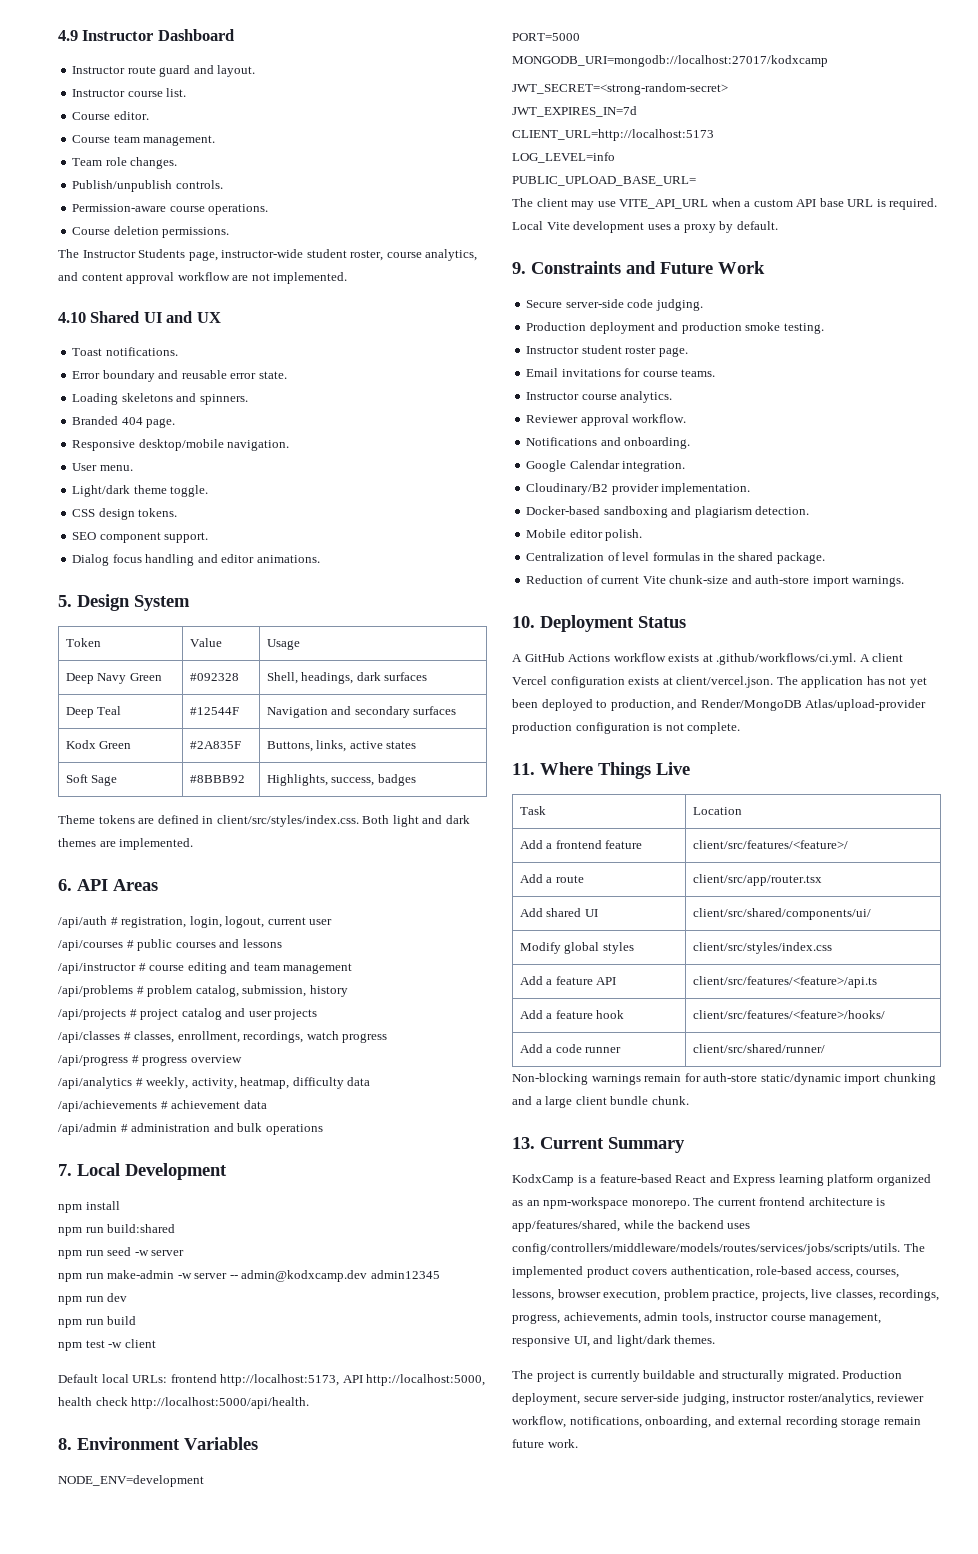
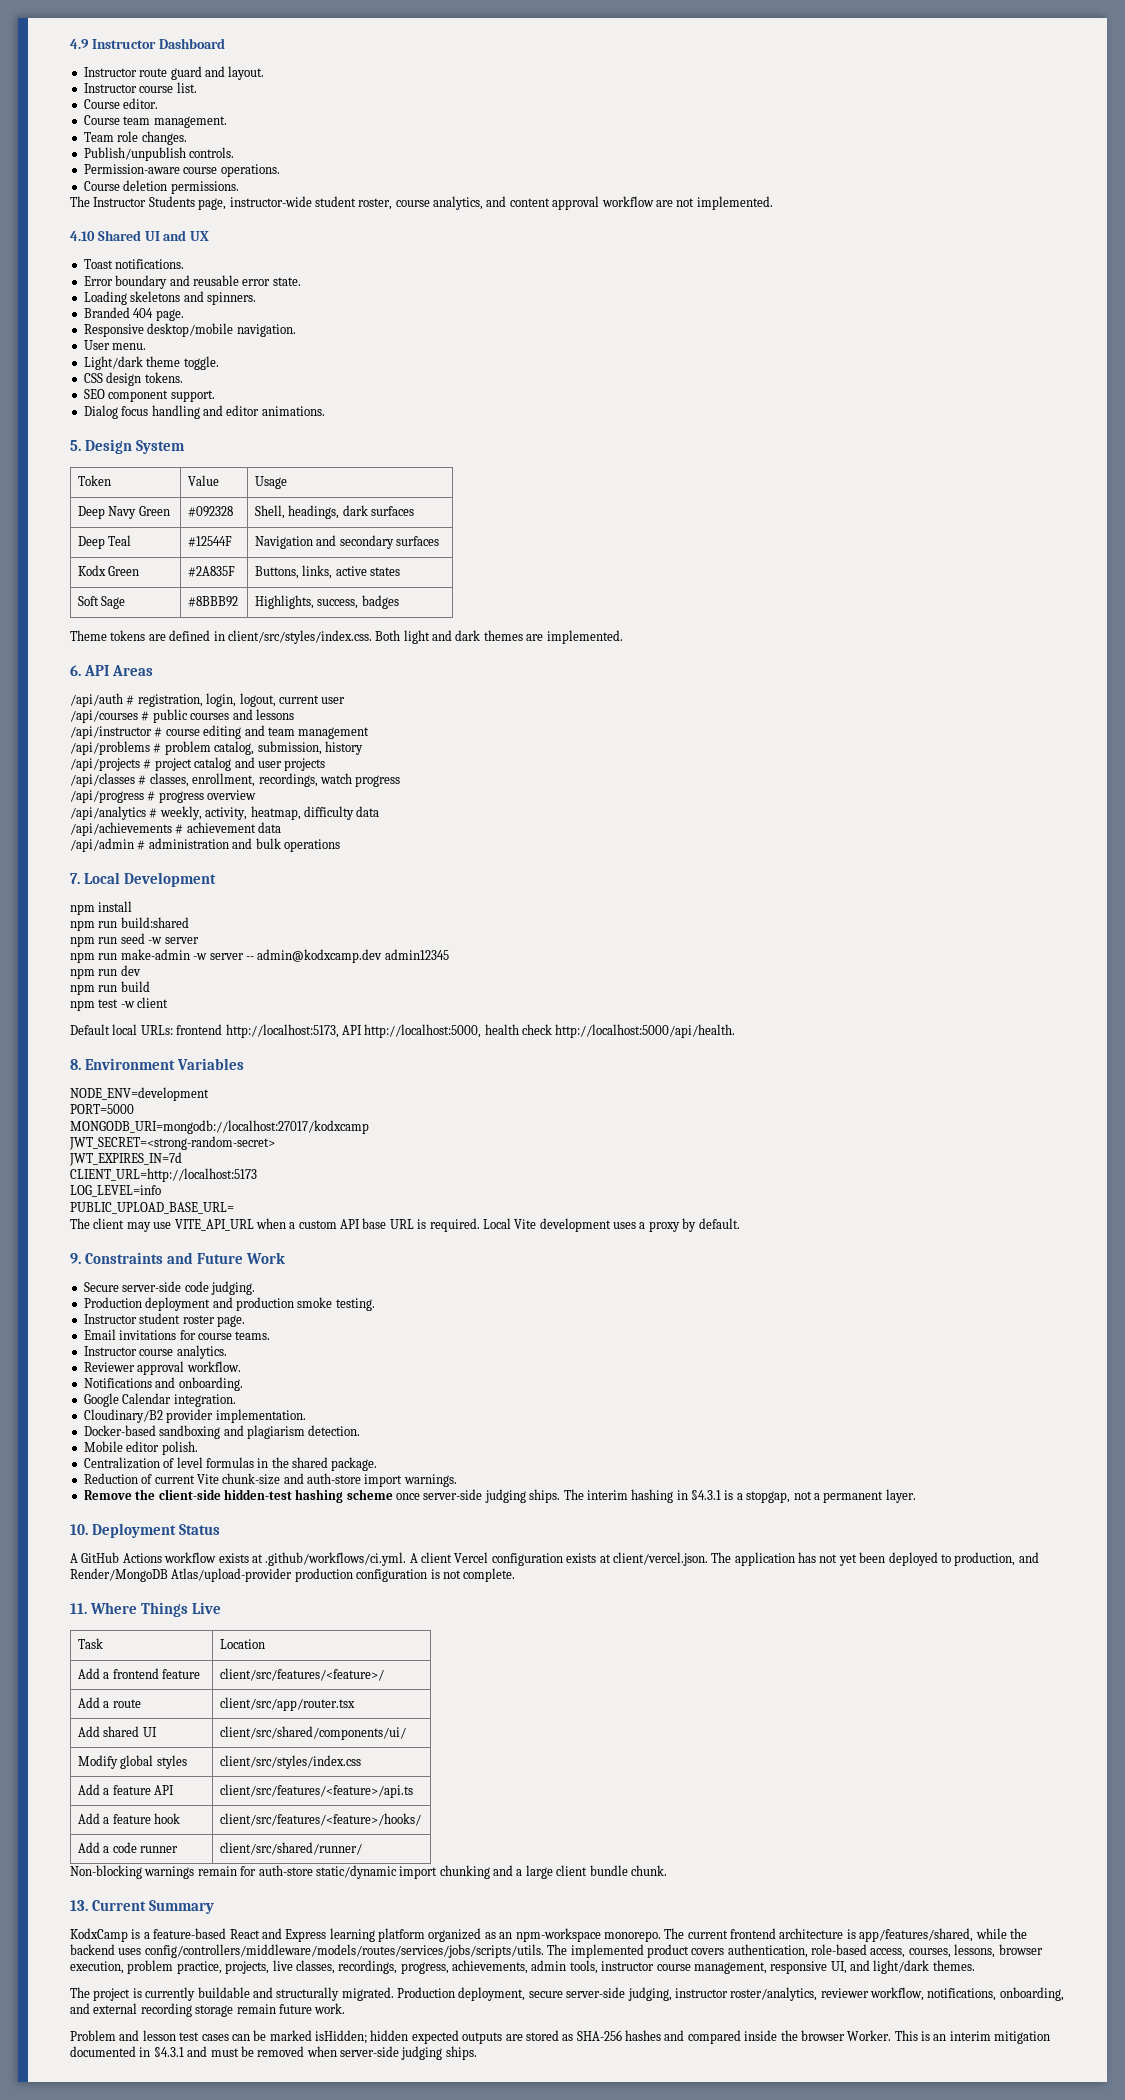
+ Remove the client-side hidden-test hashing scheme once server-side judging ships. The interim hashing in §4.3.1 is a stopgap, not a permanent layer.
+ Problem and lesson test cases can be marked isHidden; hidden expected outputs are stored as SHA-256 hashes and compared inside the browser Worker. This is an interim mitigation documented in §4.3.1 and must be removed when server-side judging ships.

